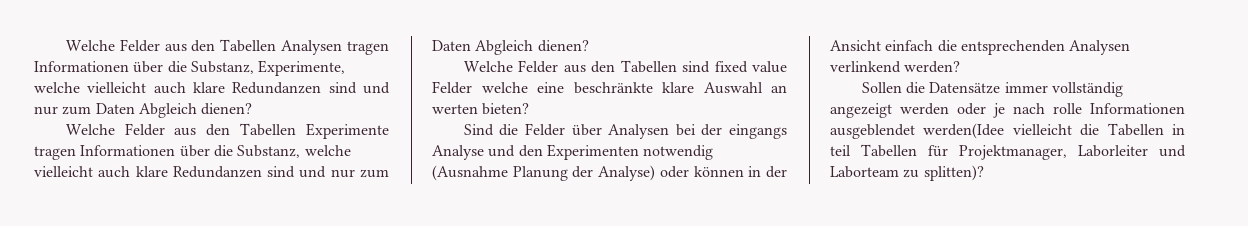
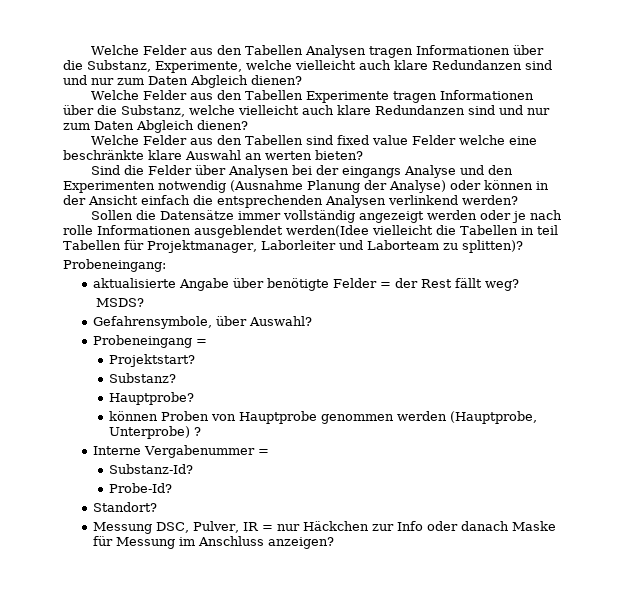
+ Probeneingang:
+ aktualisierte Angabe über benötigte Felder = der Rest fällt weg?
+ MSDS?
+ Gefahrensymbole, über Auswahl?
+ Probeneingang =
+ Projektstart?
+ Substanz?
+ Hauptprobe?
+ können Proben von Hauptprobe genommen werden (Hauptprobe, Unterprobe) ?
+ Interne Vergabenummer =
+ Substanz-Id?
+ Probe-Id?
+ Standort?
+ Messung DSC, Pulver, IR = nur Häckchen zur Info oder danach Maske für Messung im Anschluss anzeigen?

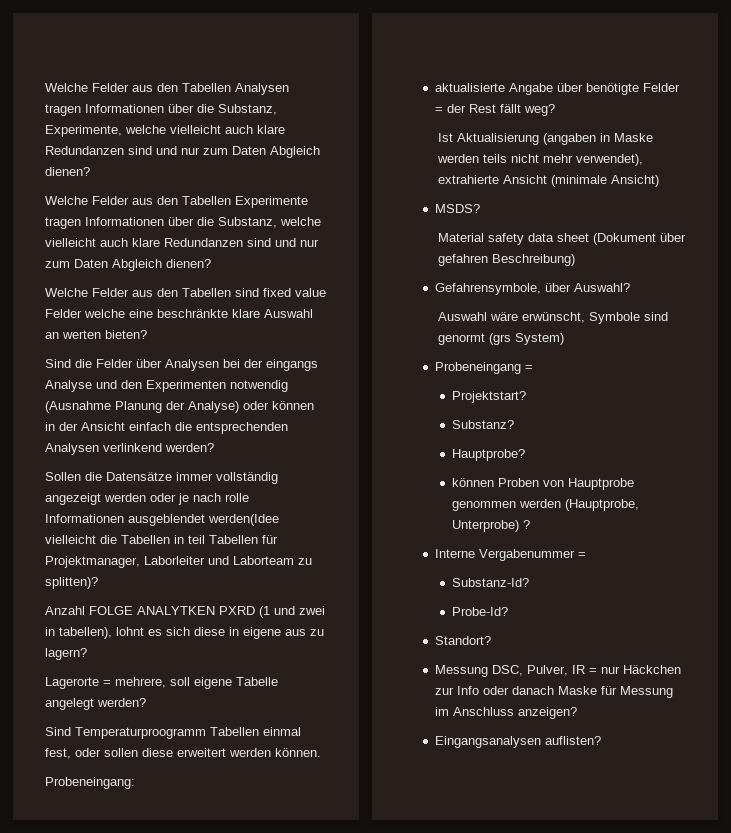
+ Anzahl FOLGE ANALYTKEN PXRD (1 und zwei in tabellen), lohnt es sich diese in eigene aus zu lagern?
+ Lagerorte = mehrere, soll eigene Tabelle angelegt werden?
+ Sind Temperaturproogramm Tabellen einmal fest, oder sollen diese erweitert werden können.
+ Ist Aktualisierung (angaben in Maske werden teils nicht mehr verwendet), extrahierte Ansicht (minimale Ansicht)
  MSDS?
+ Material safety data sheet (Dokument über gefahren Beschreibung)
  Gefahrensymbole, über Auswahl?
+ Auswahl wäre erwünscht, Symbole sind genormt (grs System)
+ Eingangsanalysen auflisten?

